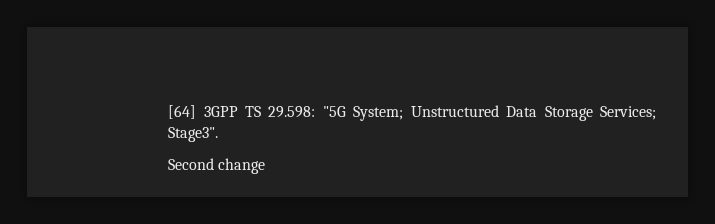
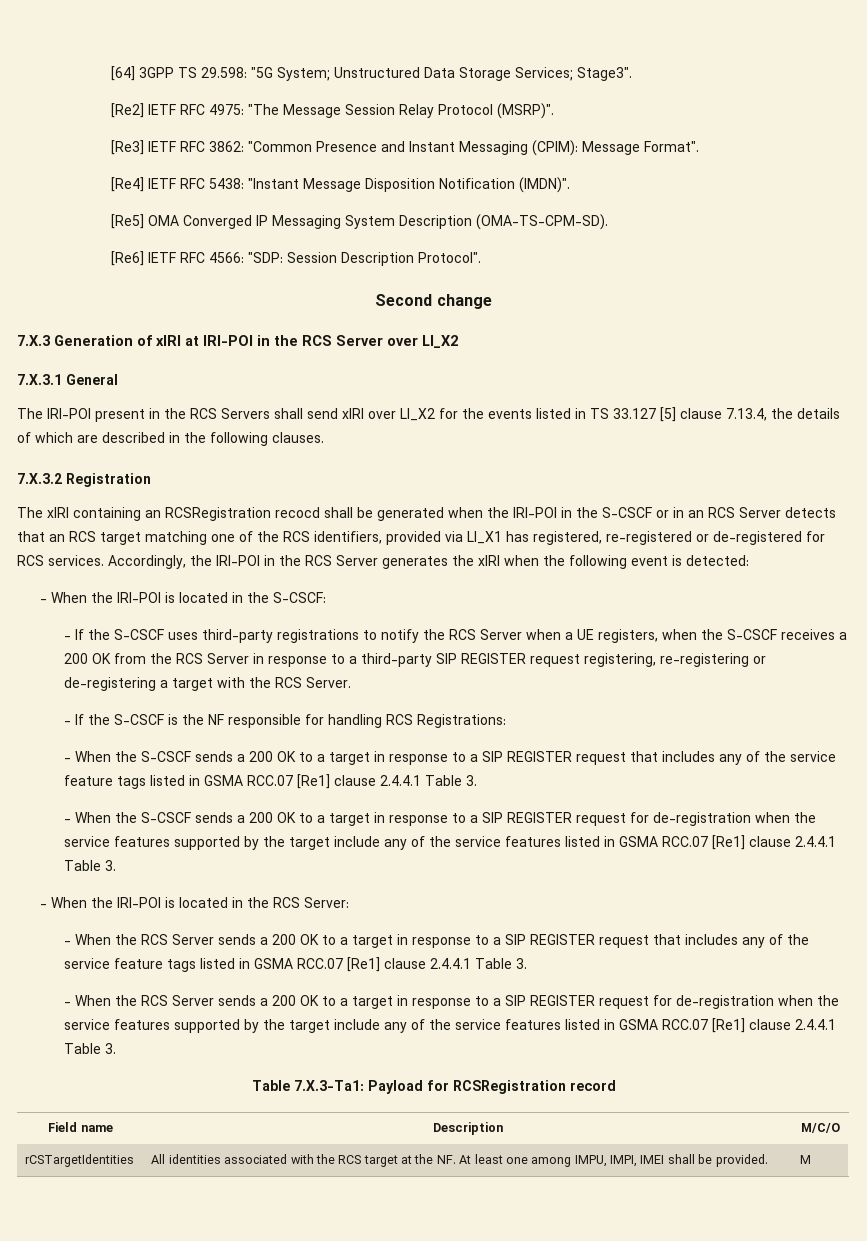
+ [Re2] IETF RFC 4975: "The Message Session Relay Protocol (MSRP)".
+ [Re3] IETF RFC 3862: "Common Presence and Instant Messaging (CPIM): Message Format".
+ [Re4] IETF RFC 5438: "Instant Message Disposition Notification (IMDN)".
+ [Re5] OMA Converged IP Messaging System Description (OMA-TS-CPM-SD).
+ [Re6] IETF RFC 4566: "SDP: Session Description Protocol".
  Second change
+ 7.X.3 Generation of xIRI at IRI-POI in the RCS Server over LI_X2
+ 7.X.3.1 General
+ The IRI-POI present in the RCS Servers shall send xIRI over LI_X2 for the events listed in TS 33.127 [5] clause 7.13.4, the details of which are described in the following clauses.
+ 7.X.3.2 Registration
+ The xIRI containing an RCSRegistration recocd shall be generated when the IRI-POI in the S-CSCF or in an RCS Server detects that an RCS target matching one of the RCS identifiers, provided via LI_X1 has registered, re-registered or de-registered for RCS services. Accordingly, the IRI-POI in the RCS Server generates the xIRI when the following event is detected:
+ - When the IRI-POI is located in the S-CSCF:
+ - If the S-CSCF uses third-party registrations to notify the RCS Server when a UE registers, when the S-CSCF receives a 200 OK from the RCS Server in response to a third-party SIP REGISTER request registering, re-registering or de-registering a target with the RCS Server.
+ - If the S-CSCF is the NF responsible for handling RCS Registrations:
+ - When the S-CSCF sends a 200 OK to a target in response to a SIP REGISTER request that includes any of the service feature tags listed in GSMA RCC.07 [Re1] clause 2.4.4.1 Table 3.
+ - When the S-CSCF sends a 200 OK to a target in response to a SIP REGISTER request for de-registration when the service features supported by the target include any of the service features listed in GSMA RCC.07 [Re1] clause 2.4.4.1 Table 3.
+ - When the IRI-POI is located in the RCS Server:
+ - When the RCS Server sends a 200 OK to a target in response to a SIP REGISTER request that includes any of the service feature tags listed in GSMA RCC.07 [Re1] clause 2.4.4.1 Table 3.
+ - When the RCS Server sends a 200 OK to a target in response to a SIP REGISTER request for de-registration when the service features supported by the target include any of the service features listed in GSMA RCC.07 [Re1] clause 2.4.4.1 Table 3.
+ Table 7.X.3-Ta1: Payload for RCSRegistration record
+ Field name | Description | M/C/O
+ rCSTargetIdentities | All identities associated with the RCS target at the NF. At least one among IMPU, IMPI, IMEI shall be provided. | M

